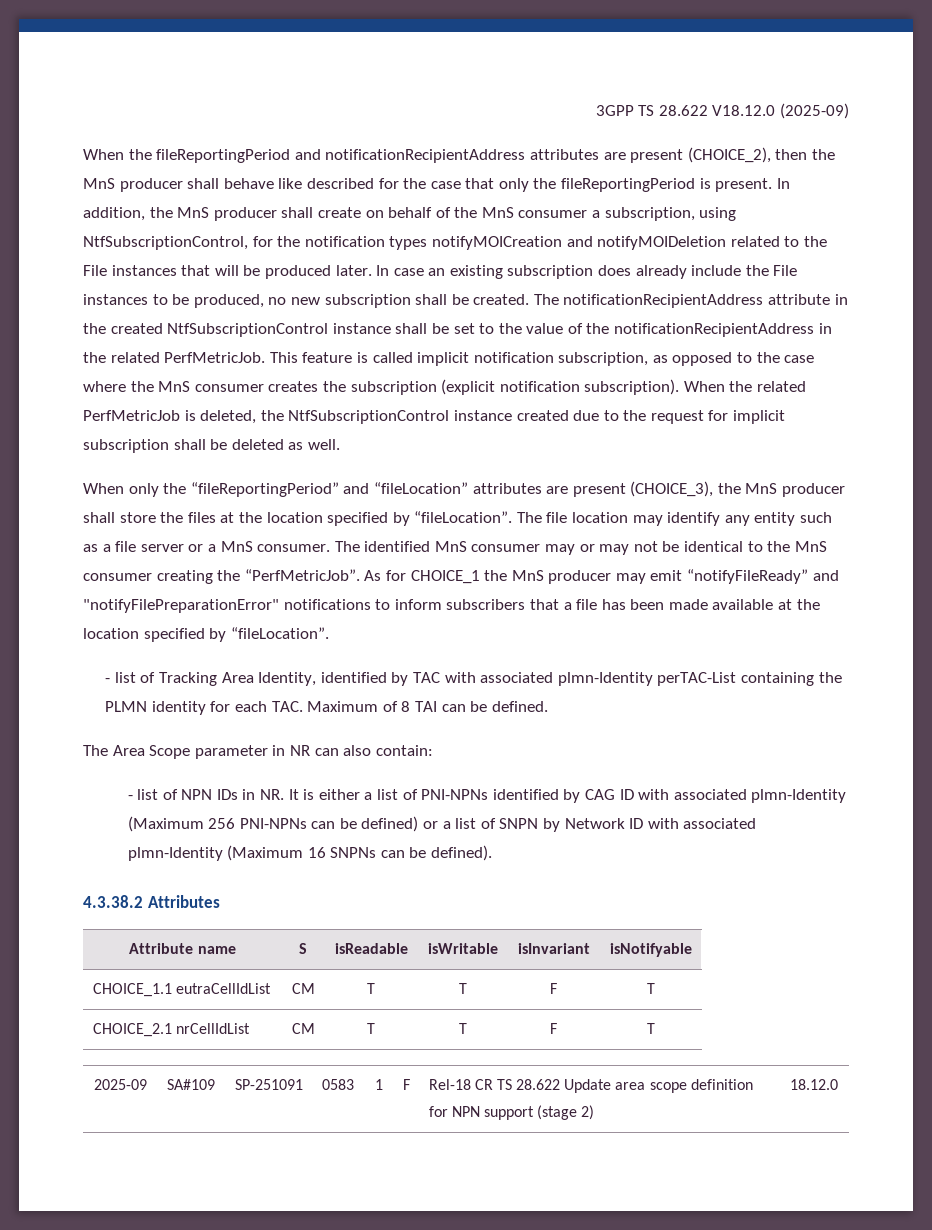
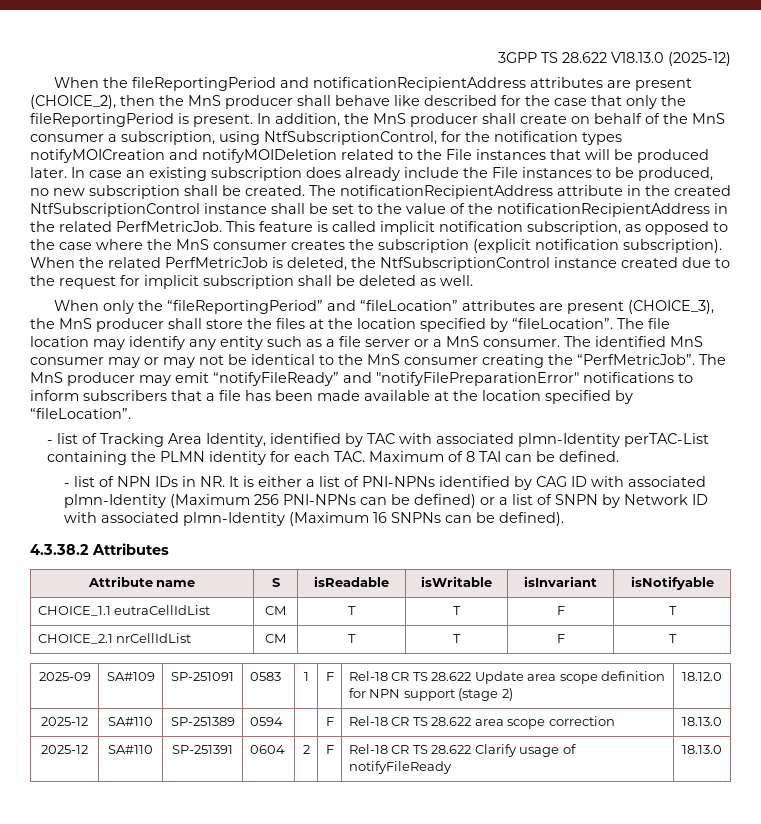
- 3GPP TS 28.622 V18.12.0 (2025-09)
+ 3GPP TS 28.622 V18.13.0 (2025-12)
- As for CHOICE_1 the MnS producer may emit “notifyFileReady” and "notifyFilePreparationError" notifications to inform subscribers that a file has been made available at the location specified by “fileLocation”.
+ The MnS producer may emit “notifyFileReady” and "notifyFilePreparationError" notifications to inform subscribers that a file has been made available at the location specified by “fileLocation”.
- The Area Scope parameter in NR can also contain:
+ 2025-12 | SA#110 | SP-251389 | 0594 | | F | Rel-18 CR TS 28.622 area scope correction | 18.13.0
+ 2025-12 | SA#110 | SP-251391 | 0604 | 2 | F | Rel-18 CR TS 28.622 Clarify usage of notifyFileReady | 18.13.0

